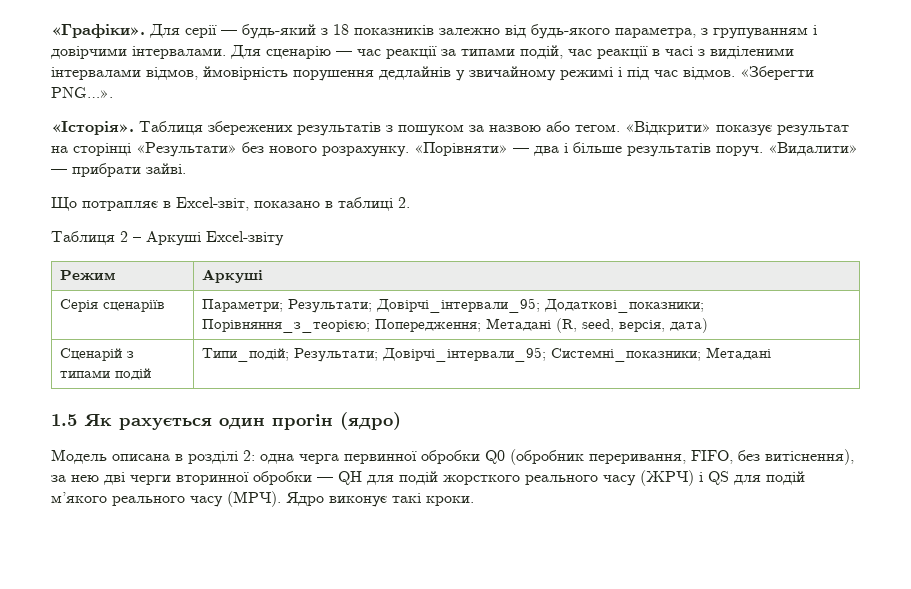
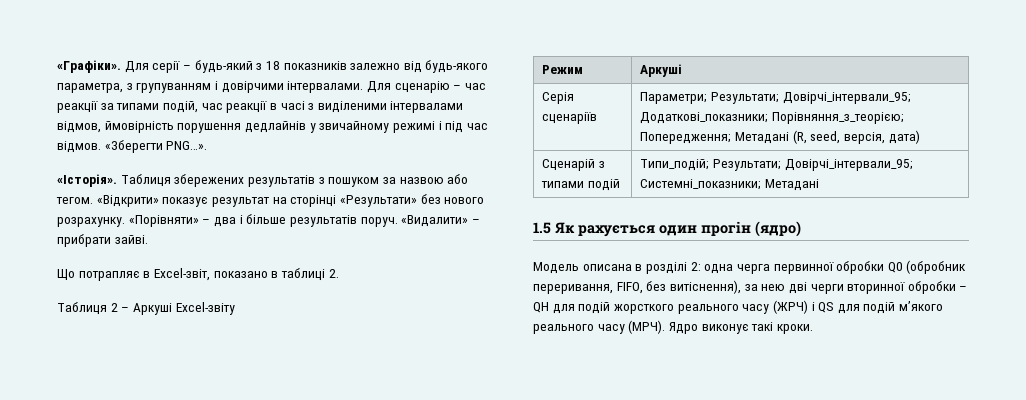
- Для серії — будь-який з 18 показників залежно від будь-якого параметра, з групуванням і довірчими інтервалами.
+ Для серії – будь-який з 18 показників залежно від будь-якого параметра, з групуванням і довірчими інтервалами.
- Для сценарію — час реакції за типами подій, час реакції в часі з виділеними інтервалами відмов, ймовірність порушення дедлайнів у звичайному режимі і під час відмов.
+ Для сценарію – час реакції за типами подій, час реакції в часі з виділеними інтервалами відмов, ймовірність порушення дедлайнів у звичайному режимі і під час відмов.
- «Порівняти» — два і більше результатів поруч.
+ «Порівняти» – два і більше результатів поруч.
- «Видалити» — прибрати зайві.
+ «Видалити» – прибрати зайві.
- Модель описана в розділі 2: одна черга первинної обробки Q0 (обробник переривання, FIFO, без витіснення), за нею дві черги вторинної обробки — QH для подій жорсткого реального часу (ЖРЧ) і QS для подій м’якого реального часу (МРЧ).
+ Модель описана в розділі 2: одна черга первинної обробки Q0 (обробник переривання, FIFO, без витіснення), за нею дві черги вторинної обробки – QH для подій жорсткого реального часу (ЖРЧ) і QS для подій м’якого реального часу (МРЧ).

